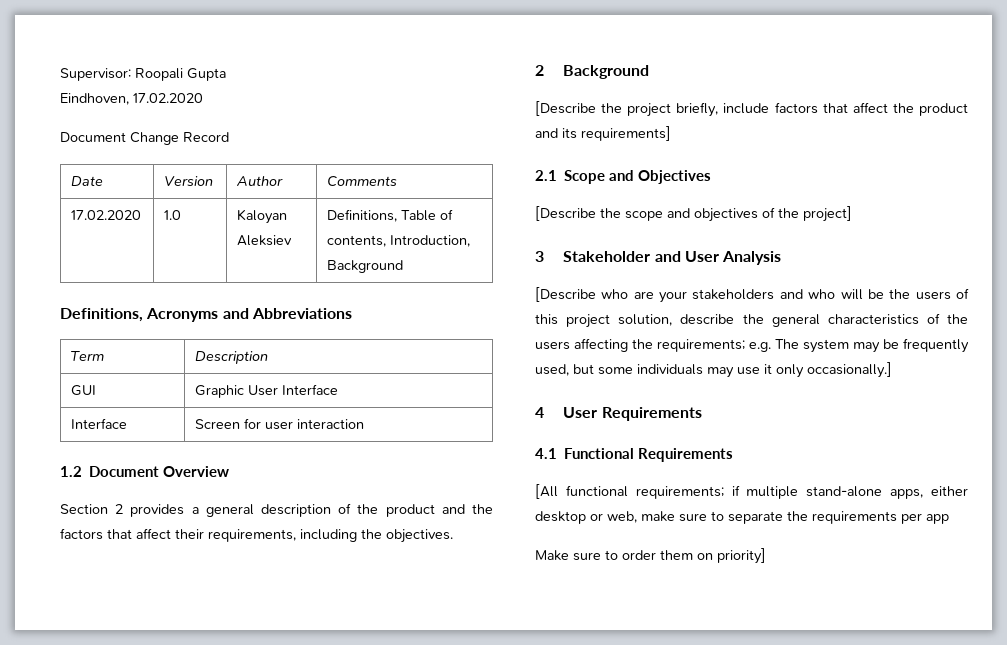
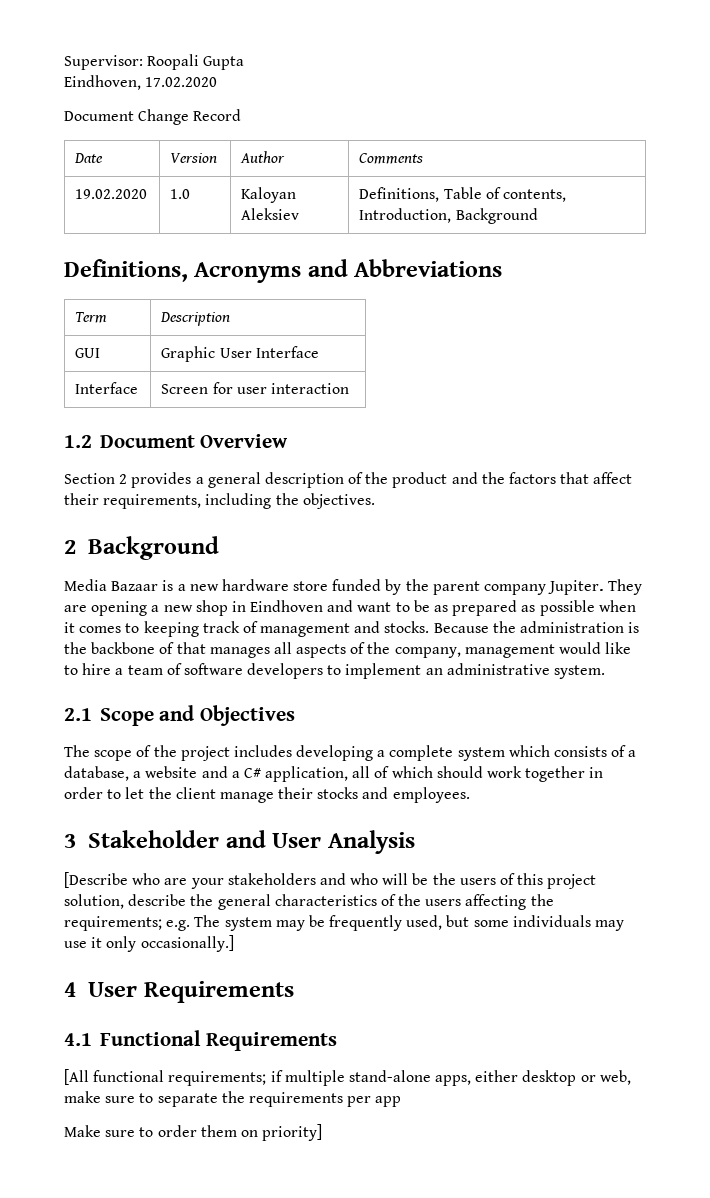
- 17.02.2020 | 1.0 | Kaloyan Aleksiev | Definitions, Table of contents, Introduction, Background
+ 19.02.2020 | 1.0 | Kaloyan Aleksiev | Definitions, Table of contents, Introduction, Background
- [Describe the project briefly, include factors that affect the product and its requirements]
+ Media Bazaar is a new hardware store funded by the parent company Jupiter. They are opening a new shop in Eindhoven and want to be as prepared as possible when it comes to keeping track of management and stocks. Because the administration is the backbone of that manages all aspects of the company, management would like to hire a team of software developers to implement an administrative system.
  2.1 Scope and Objectives
- [Describe the scope and objectives of the project]
+ The scope of the project includes developing a complete system which consists of a database, a website and a C# application, all of which should work together in order to let the client manage their stocks and employees.

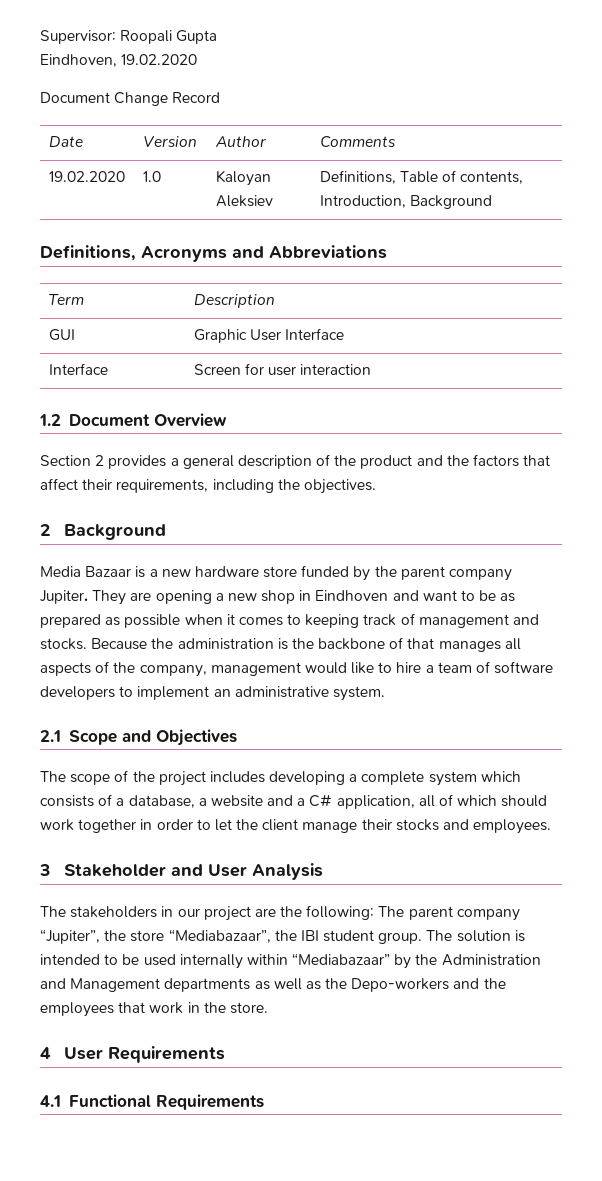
- Eindhoven, 17.02.2020
+ Eindhoven, 19.02.2020
- [Describe who are your stakeholders and who will be the users of this project solution, describe the general characteristics of the users affecting the requirements; e.g. The system may be frequently used, but some individuals may use it only occasionally.]
+ The stakeholders in our project are the following: The parent company “Jupiter”, the store “Mediabazaar”, the IBI student group. The solution is intended to be used internally within “Mediabazaar” by the Administration and Management departments as well as the Depo-workers and the employees that work in the store.
- [All functional requirements; if multiple stand-alone apps, either desktop or web, make sure to separate the requirements per app
- Make sure to order them on priority]

